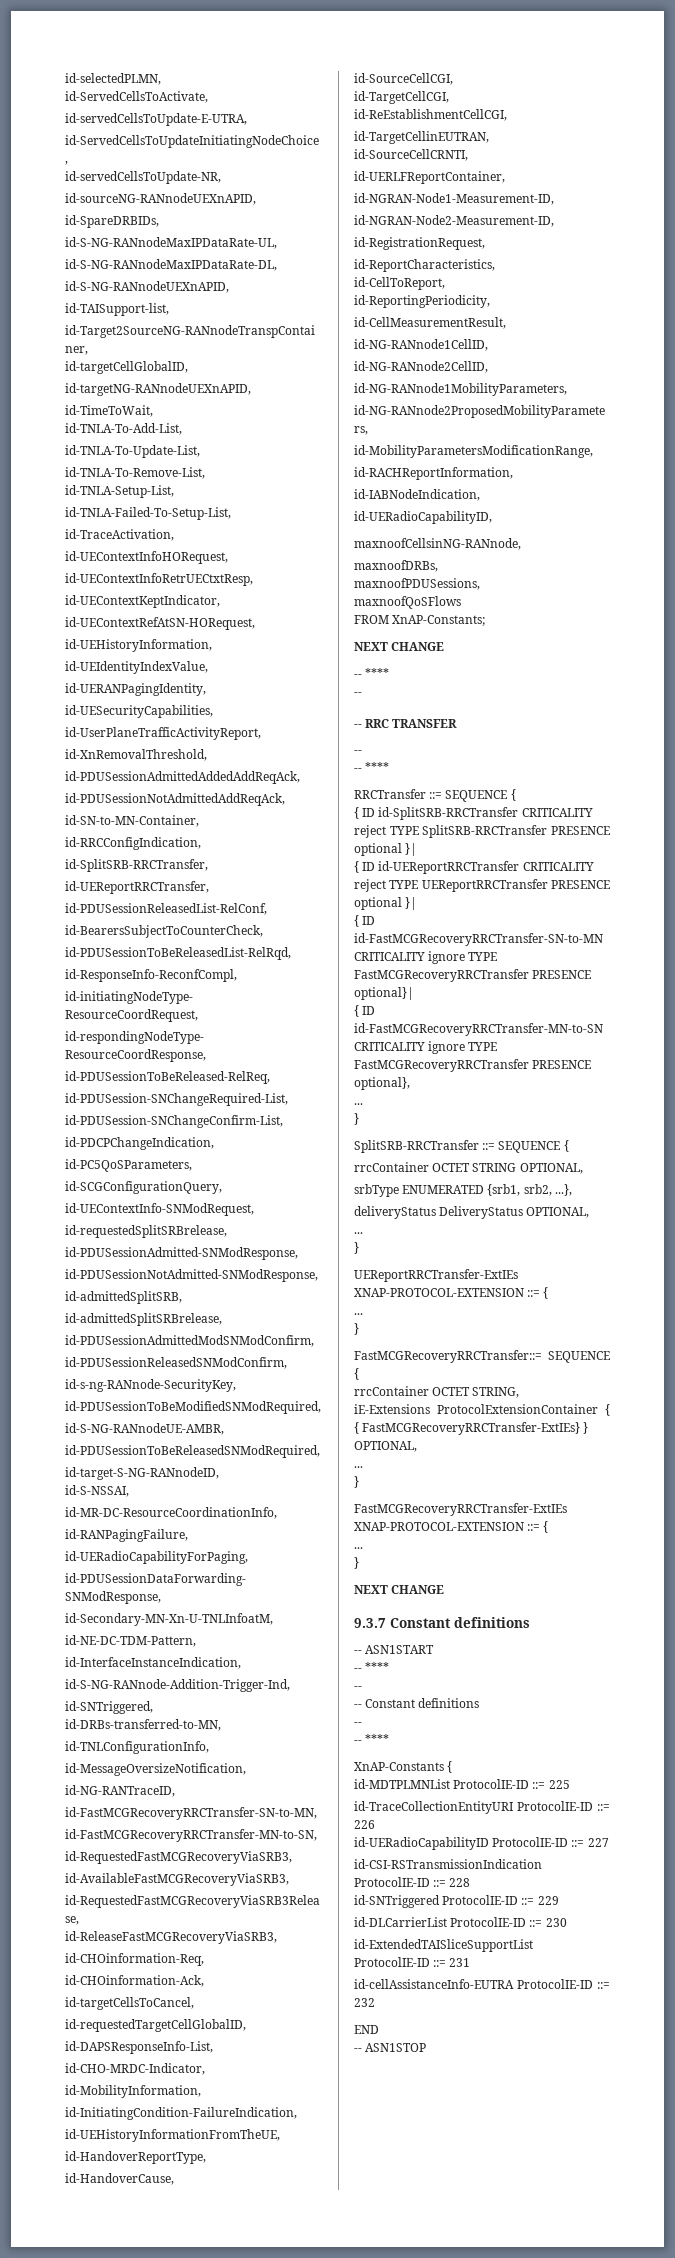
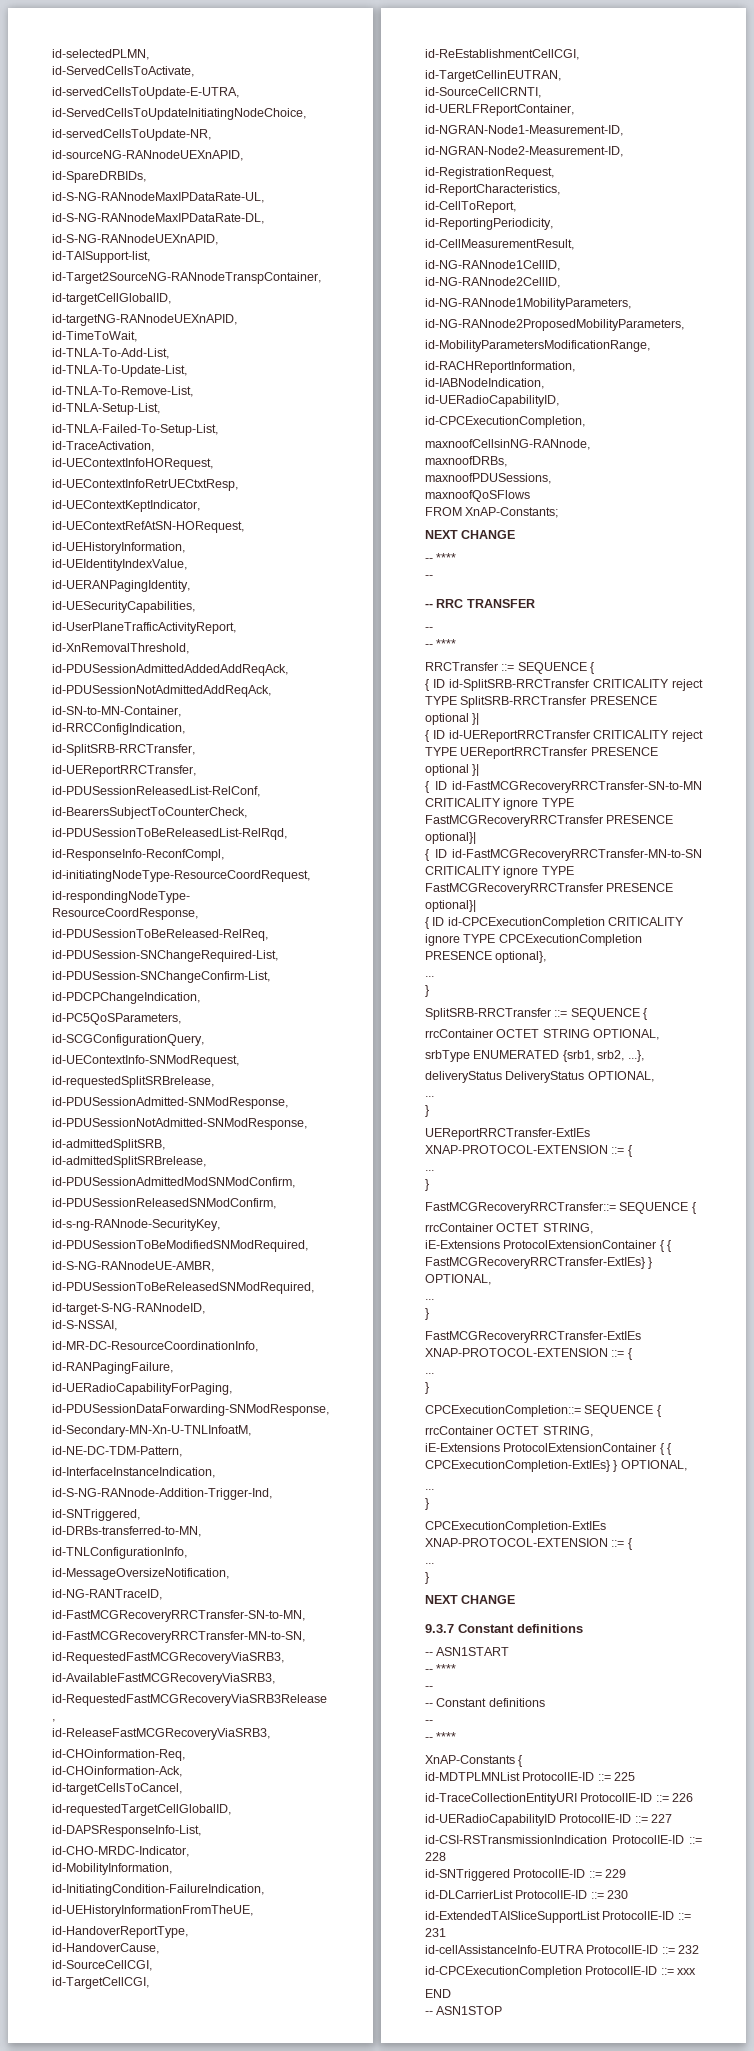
+ id-CPCExecutionCompletion,
- { ID id-FastMCGRecoveryRRCTransfer-MN-to-SN CRITICALITY ignore TYPE FastMCGRecoveryRRCTransfer PRESENCE optional},
+ { ID id-FastMCGRecoveryRRCTransfer-MN-to-SN CRITICALITY ignore TYPE FastMCGRecoveryRRCTransfer PRESENCE optional}|
+ { ID id-CPCExecutionCompletion CRITICALITY ignore TYPE CPCExecutionCompletion PRESENCE optional},
+ CPCExecutionCompletion::= SEQUENCE {
+ rrcContainer OCTET STRING,
+ iE-Extensions ProtocolExtensionContainer { { CPCExecutionCompletion-ExtIEs} } OPTIONAL,
+ ...
+ }
+ CPCExecutionCompletion-ExtIEs XNAP-PROTOCOL-EXTENSION ::= {
+ ...
+ }
+ id-CPCExecutionCompletion ProtocolIE-ID ::= xxx

